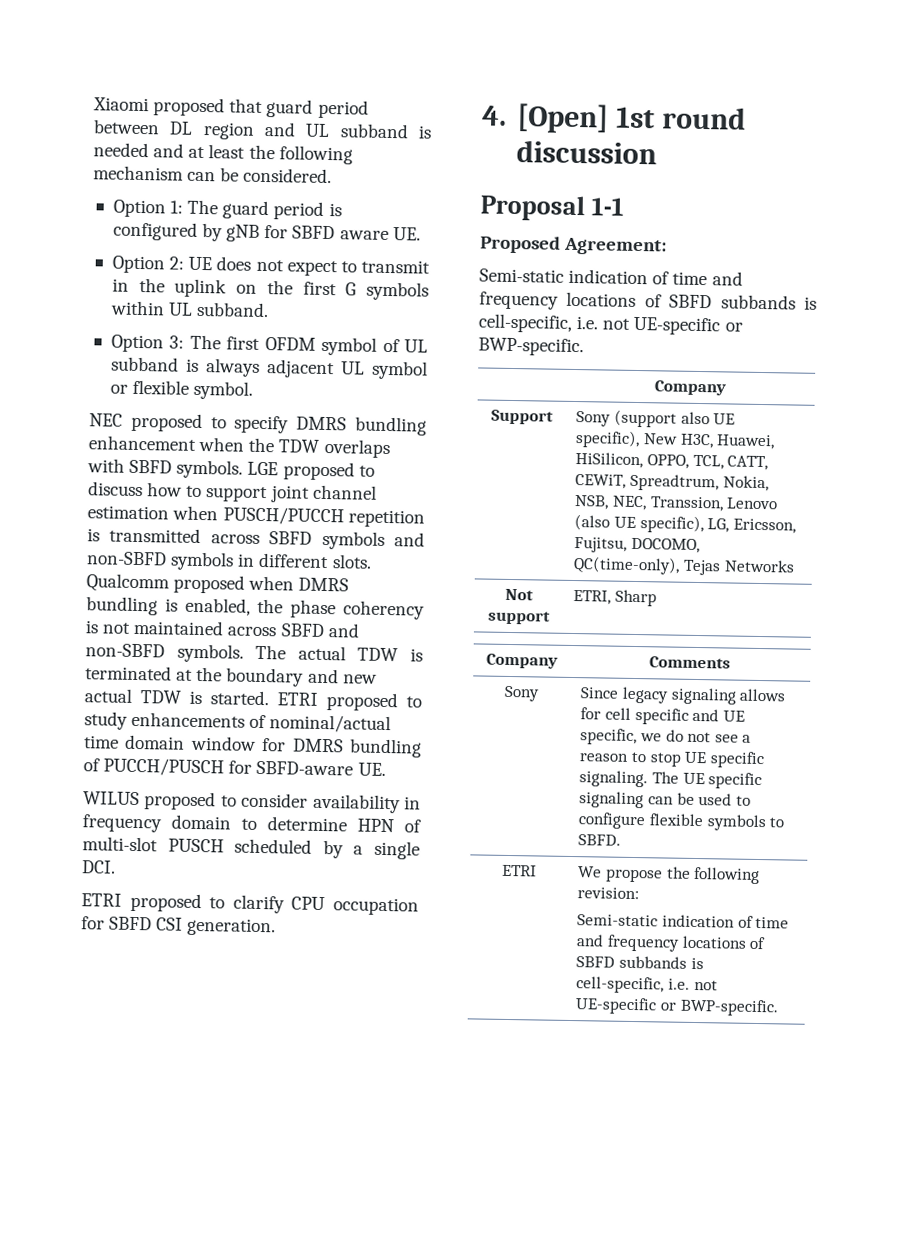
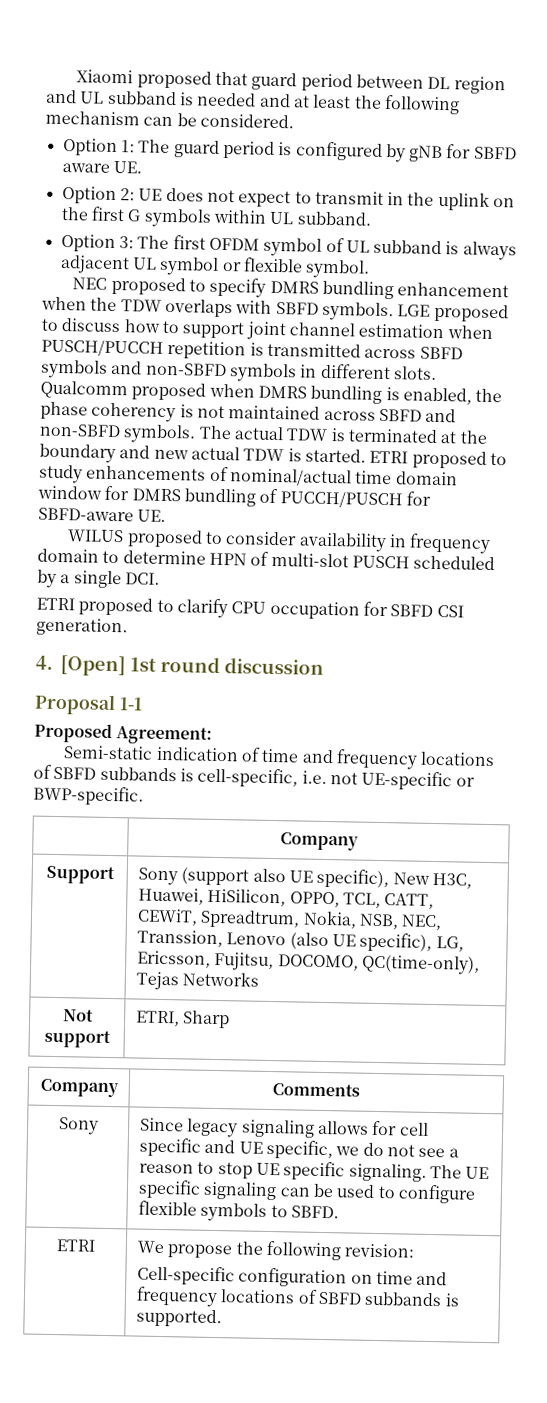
  ETRI | We propose the following revision:
- Semi-static indication of time and frequency locations of SBFD subbands is cell-specific, i.e. not UE-specific or BWP-specific.
+ Cell-specific configuration on time and frequency locations of SBFD subbands is supported.

